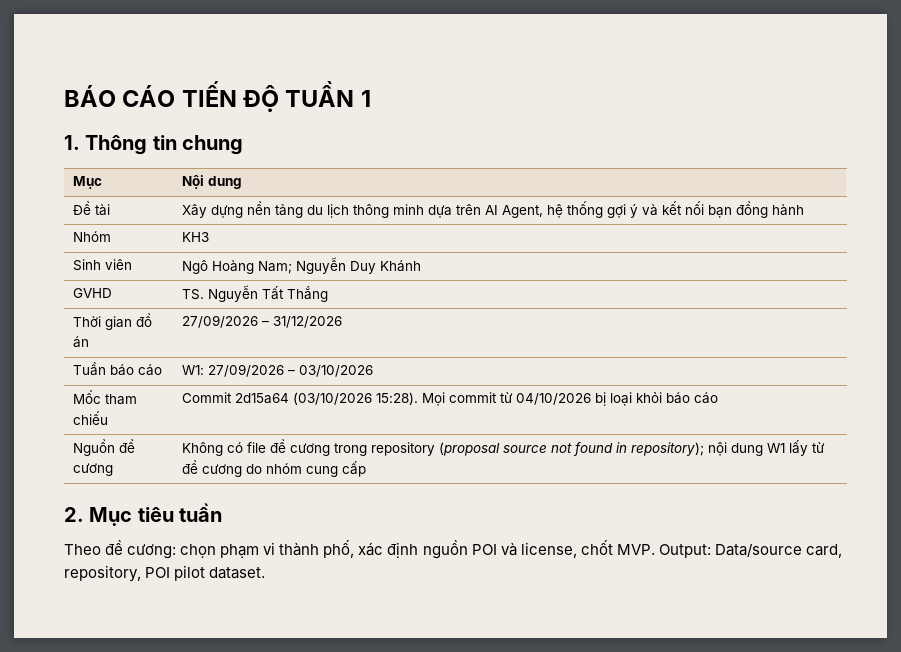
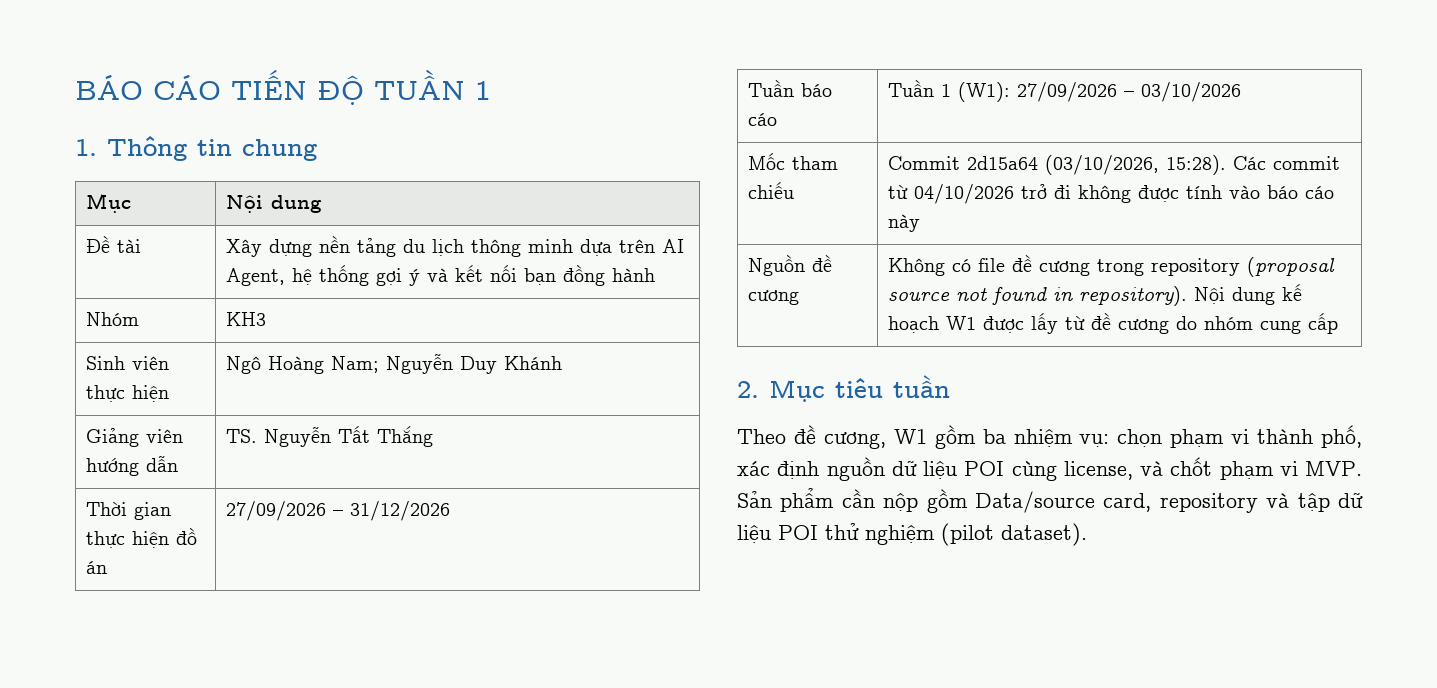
- Sinh viên | Ngô Hoàng Nam; Nguyễn Duy Khánh
+ Sinh viên thực hiện | Ngô Hoàng Nam; Nguyễn Duy Khánh
- GVHD | TS. Nguyễn Tất Thắng
+ Giảng viên hướng dẫn | TS. Nguyễn Tất Thắng
- Thời gian đồ án | 27/09/2026 – 31/12/2026
+ Thời gian thực hiện đồ án | 27/09/2026 – 31/12/2026
- Tuần báo cáo | W1: 27/09/2026 – 03/10/2026
+ Tuần báo cáo | Tuần 1 (W1): 27/09/2026 – 03/10/2026
- Mốc tham chiếu | Commit 2d15a64 (03/10/2026 15:28). Mọi commit từ 04/10/2026 bị loại khỏi báo cáo
+ Mốc tham chiếu | Commit 2d15a64 (03/10/2026, 15:28). Các commit từ 04/10/2026 trở đi không được tính vào báo cáo này
- Nguồn đề cương | Không có file đề cương trong repository (proposal source not found in repository); nội dung W1 lấy từ đề cương do nhóm cung cấp
+ Nguồn đề cương | Không có file đề cương trong repository (proposal source not found in repository). Nội dung kế hoạch W1 được lấy từ đề cương do nhóm cung cấp
- Theo đề cương: chọn phạm vi thành phố, xác định nguồn POI và license, chốt MVP. Output: Data/source card, repository, POI pilot dataset.
+ Theo đề cương, W1 gồm ba nhiệm vụ: chọn phạm vi thành phố, xác định nguồn dữ liệu POI cùng license, và chốt phạm vi MVP. Sản phẩm cần nộp gồm Data/source card, repository và tập dữ liệu POI thử nghiệm (pilot dataset).

